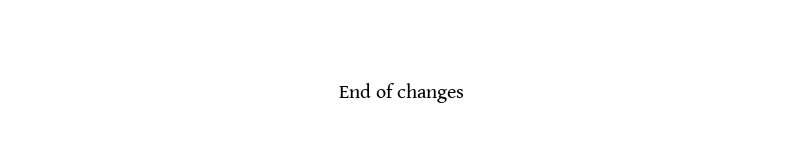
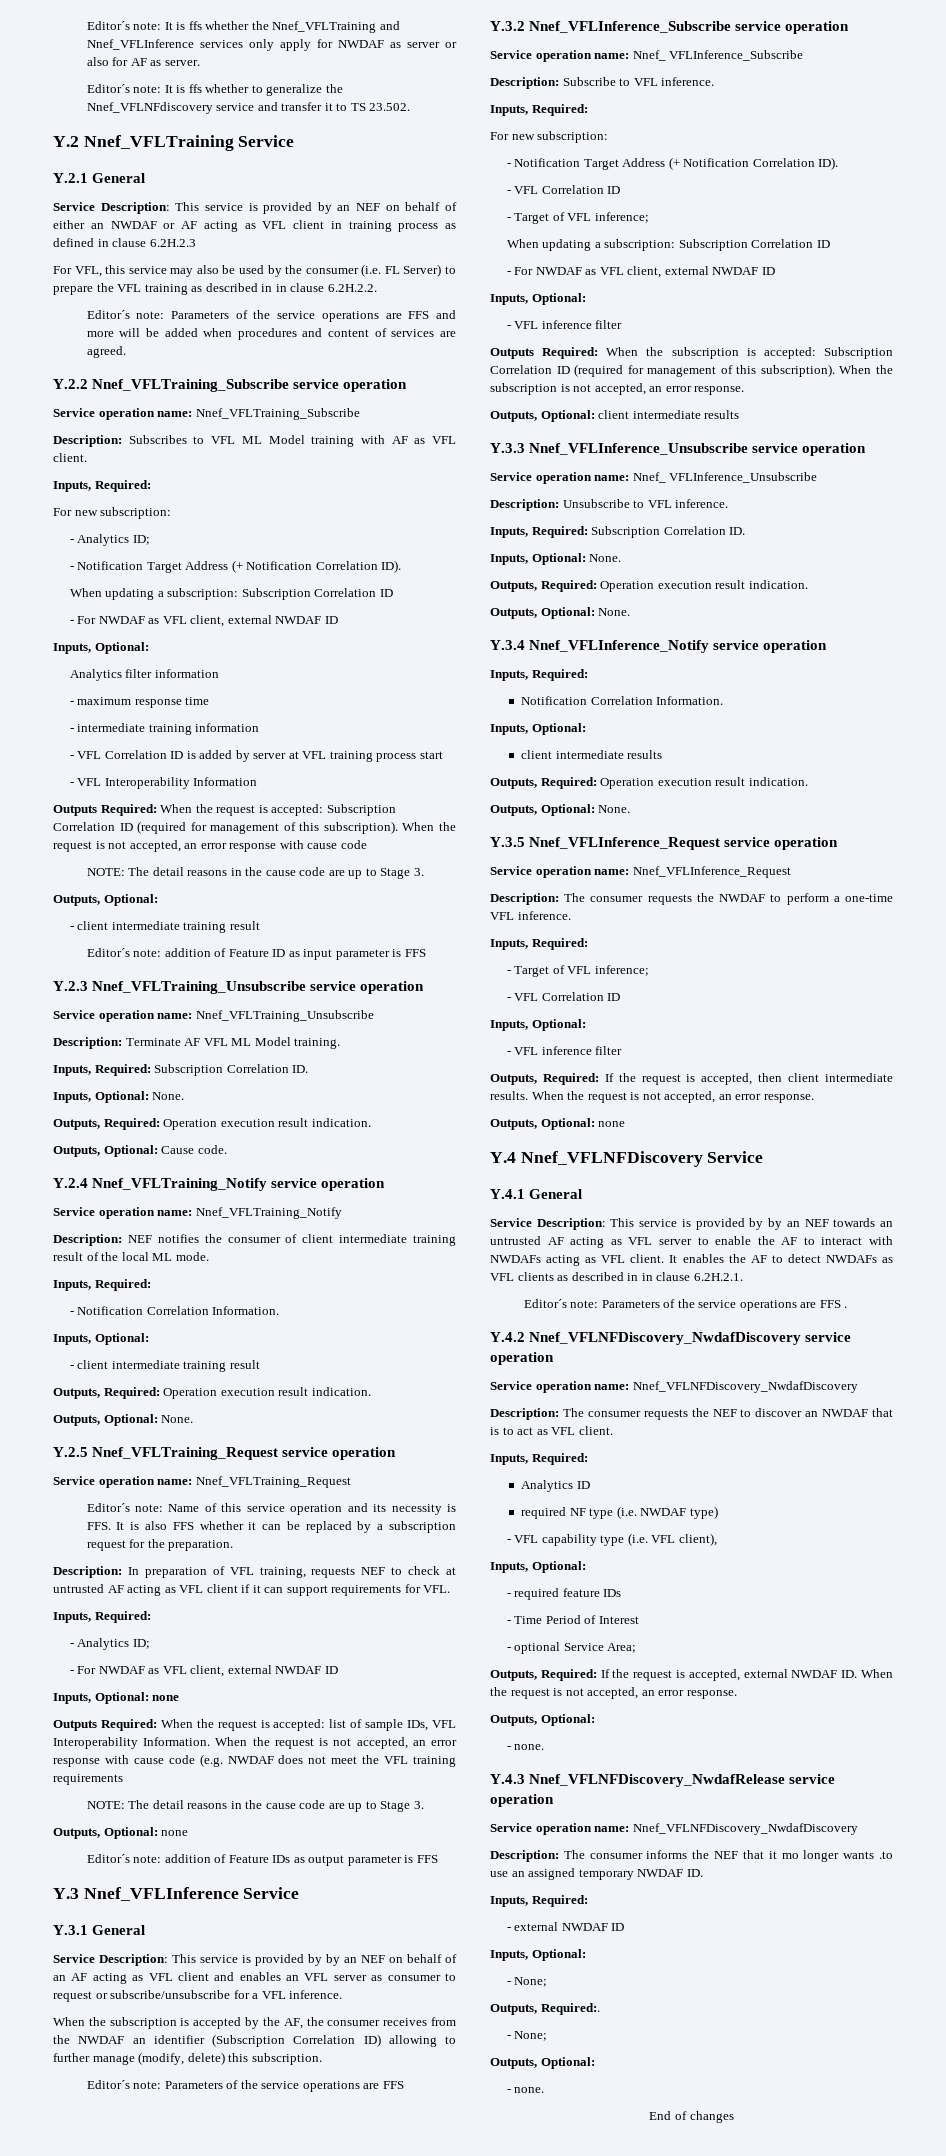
+ Editor´s note: It is ffs whether the Nnef_VFLTraining and Nnef_VFLInference services only apply for NWDAF as server or also for AF as server.
+ Editor´s note: It is ffs whether to generalize the Nnef_VFLNFdiscovery service and transfer it to TS 23.502.
+ Y.2 Nnef_VFLTraining Service
+ Y.2.1 General
+ Service Description: This service is provided by an NEF on behalf of either an NWDAF or AF acting as VFL client in training process as defined in clause 6.2H.2.3
+ For VFL, this service may also be used by the consumer (i.e. FL Server) to prepare the VFL training as described in in clause 6.2H.2.2.
+ Editor´s note: Parameters of the service operations are FFS and more will be added when procedures and content of services are agreed.
+ Y.2.2 Nnef_VFLTraining_Subscribe service operation
+ Service operation name: Nnef_VFLTraining_Subscribe
+ Description: Subscribes to VFL ML Model training with AF as VFL client.
+ Inputs, Required:
+ For new subscription:
+ - Analytics ID;
+ - Notification Target Address (+ Notification Correlation ID).
+ When updating a subscription: Subscription Correlation ID
+ - For NWDAF as VFL client, external NWDAF ID
+ Inputs, Optional:
+ Analytics filter information
+ - maximum response time
+ - intermediate training information
+ - VFL Correlation ID is added by server at VFL training process start
+ - VFL Interoperability Information
+ Outputs Required: When the request is accepted: Subscription Correlation ID (required for management of this subscription). When the request is not accepted, an error response with cause code
+ NOTE: The detail reasons in the cause code are up to Stage 3.
+ Outputs, Optional:
+ - client intermediate training result
+ Editor´s note: addition of Feature ID as input parameter is FFS
+ Y.2.3 Nnef_VFLTraining_Unsubscribe service operation
+ Service operation name: Nnef_VFLTraining_Unsubscribe
+ Description: Terminate AF VFL ML Model training.
+ Inputs, Required: Subscription Correlation ID.
+ Inputs, Optional: None.
+ Outputs, Required: Operation execution result indication.
+ Outputs, Optional: Cause code.
+ Y.2.4 Nnef_VFLTraining_Notify service operation
+ Service operation name: Nnef_VFLTraining_Notify
+ Description: NEF notifies the consumer of client intermediate training result of the local ML mode.
+ Inputs, Required:
+ - Notification Correlation Information.
+ Inputs, Optional:
+ - client intermediate training result
+ Outputs, Required: Operation execution result indication.
+ Outputs, Optional: None.
+ Y.2.5 Nnef_VFLTraining_Request service operation
+ Service operation name: Nnef_VFLTraining_Request
+ Editor´s note: Name of this service operation and its necessity is FFS. It is also FFS whether it can be replaced by a subscription request for the preparation.
+ Description: In preparation of VFL training, requests NEF to check at untrusted AF acting as VFL client if it can support requirements for VFL.
+ Inputs, Required:
+ - Analytics ID;
+ - For NWDAF as VFL client, external NWDAF ID
+ Inputs, Optional: none
+ Outputs Required: When the request is accepted: list of sample IDs, VFL Interoperability Information. When the request is not accepted, an error response with cause code (e.g. NWDAF does not meet the VFL training requirements
+ NOTE: The detail reasons in the cause code are up to Stage 3.
+ Outputs, Optional: none
+ Editor´s note: addition of Feature IDs as output parameter is FFS
+ Y.3 Nnef_VFLInference Service
+ Y.3.1 General
+ Service Description: This service is provided by by an NEF on behalf of an AF acting as VFL client and enables an VFL server as consumer to request or subscribe/unsubscribe for a VFL inference.
+ When the subscription is accepted by the AF, the consumer receives from the NWDAF an identifier (Subscription Correlation ID) allowing to further manage (modify, delete) this subscription.
+ Editor´s note: Parameters of the service operations are FFS
+ Y.3.2 Nnef_VFLInference_Subscribe service operation
+ Service operation name: Nnef_ VFLInference_Subscribe
+ Description: Subscribe to VFL inference.
+ Inputs, Required:
+ For new subscription:
+ - Notification Target Address (+ Notification Correlation ID).
+ - VFL Correlation ID
+ - Target of VFL inference;
+ When updating a subscription: Subscription Correlation ID
+ - For NWDAF as VFL client, external NWDAF ID
+ Inputs, Optional:
+ - VFL inference filter
+ Outputs Required: When the subscription is accepted: Subscription Correlation ID (required for management of this subscription). When the subscription is not accepted, an error response.
+ Outputs, Optional: client intermediate results
+ Y.3.3 Nnef_VFLInference_Unsubscribe service operation
+ Service operation name: Nnef_ VFLInference_Unsubscribe
+ Description: Unsubscribe to VFL inference.
+ Inputs, Required: Subscription Correlation ID.
+ Inputs, Optional: None.
+ Outputs, Required: Operation execution result indication.
+ Outputs, Optional: None.
+ Y.3.4 Nnef_VFLInference_Notify service operation
+ Inputs, Required:
+ Notification Correlation Information.
+ Inputs, Optional:
+ client intermediate results
+ Outputs, Required: Operation execution result indication.
+ Outputs, Optional: None.
+ Y.3.5 Nnef_VFLInference_Request service operation
+ Service operation name: Nnef_VFLInference_Request
+ Description: The consumer requests the NWDAF to perform a one-time VFL inference.
+ Inputs, Required:
+ - Target of VFL inference;
+ - VFL Correlation ID
+ Inputs, Optional:
+ - VFL inference filter
+ Outputs, Required: If the request is accepted, then client intermediate results. When the request is not accepted, an error response.
+ Outputs, Optional: none
+ Y.4 Nnef_VFLNFDiscovery Service
+ Y.4.1 General
+ Service Description: This service is provided by by an NEF towards an untrusted AF acting as VFL server to enable the AF to interact with NWDAFs acting as VFL client. It enables the AF to detect NWDAFs as VFL clients as described in in clause 6.2H.2.1.
+ Editor´s note: Parameters of the service operations are FFS .
+ Y.4.2 Nnef_VFLNFDiscovery_NwdafDiscovery service operation
+ Service operation name: Nnef_VFLNFDiscovery_NwdafDiscovery
+ Description: The consumer requests the NEF to discover an NWDAF that is to act as VFL client.
+ Inputs, Required:
+ Analytics ID
+ required NF type (i.e. NWDAF type)
+ - VFL capability type (i.e. VFL client),
+ Inputs, Optional:
+ - required feature IDs
+ - Time Period of Interest
+ - optional Service Area;
+ Outputs, Required: If the request is accepted, external NWDAF ID. When the request is not accepted, an error response.
+ Outputs, Optional:
+ - none.
+ Y.4.3 Nnef_VFLNFDiscovery_NwdafRelease service operation
+ Service operation name: Nnef_VFLNFDiscovery_NwdafDiscovery
+ Description: The consumer informs the NEF that it mo longer wants .to use an assigned temporary NWDAF ID.
+ Inputs, Required:
+ - external NWDAF ID
+ Inputs, Optional:
+ - None;
+ Outputs, Required:.
+ - None;
+ Outputs, Optional:
+ - none.

